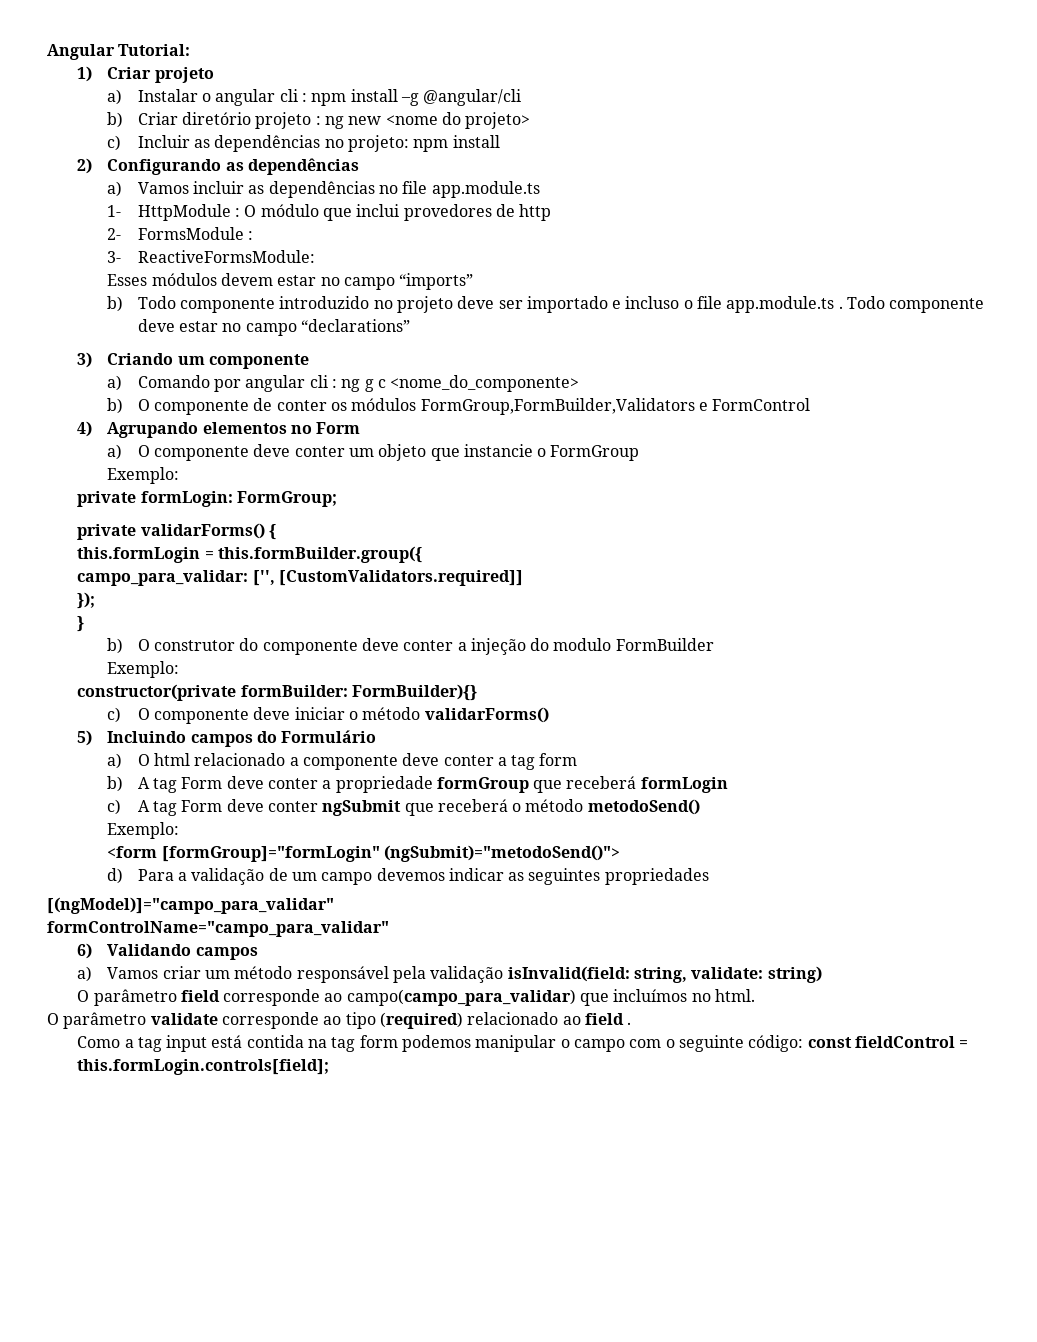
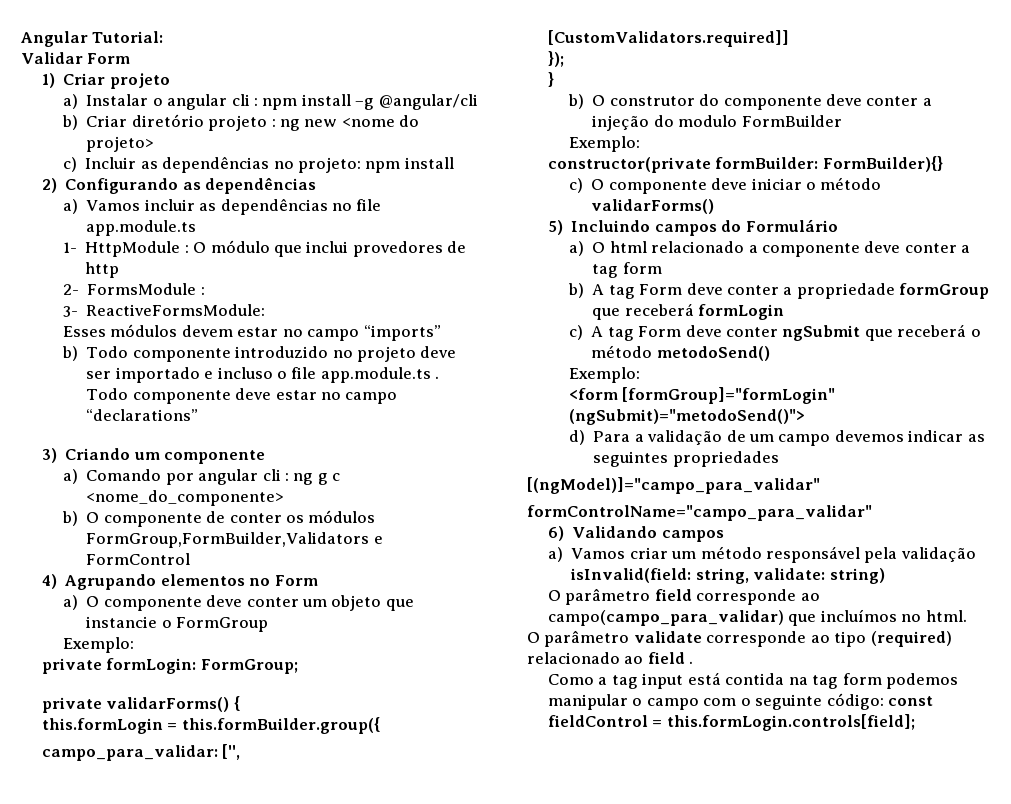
+ Validar Form

